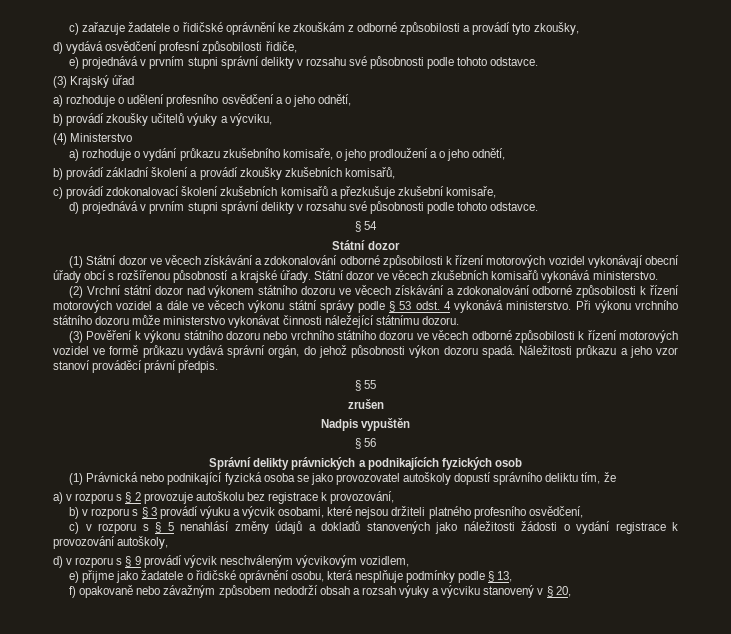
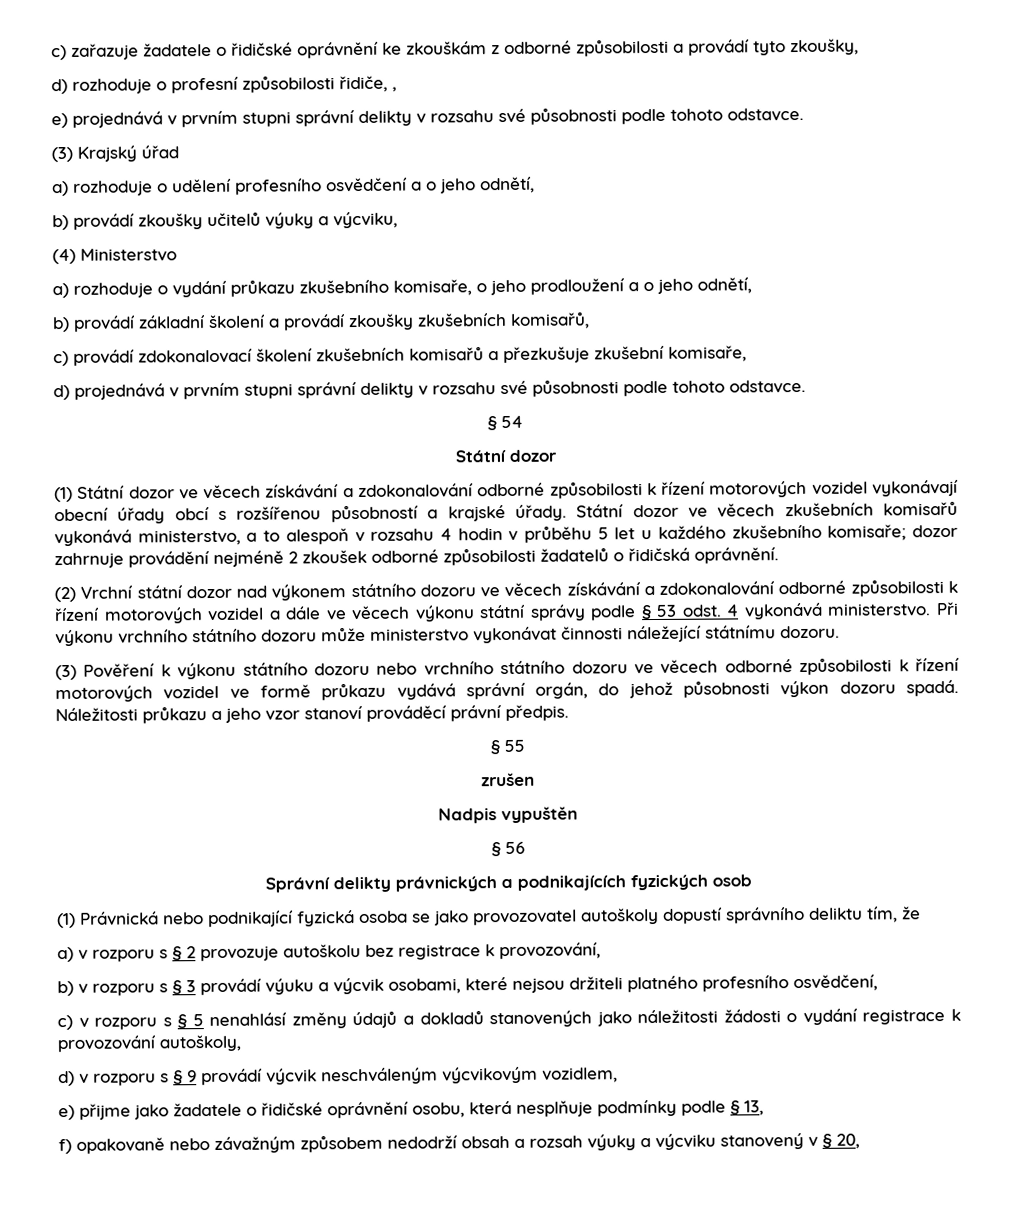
- d) vydává osvědčení profesní způsobilosti řidiče,
+ d) rozhoduje o profesní způsobilosti řidiče, ,
- Státní dozor ve věcech zkušebních komisařů vykonává ministerstvo.
+ Státní dozor ve věcech zkušebních komisařů vykonává ministerstvo, a to alespoň v rozsahu 4 hodin v průběhu 5 let u každého zkušebního komisaře; dozor zahrnuje provádění nejméně 2 zkoušek odborné způsobilosti žadatelů o řidičská oprávnění.

